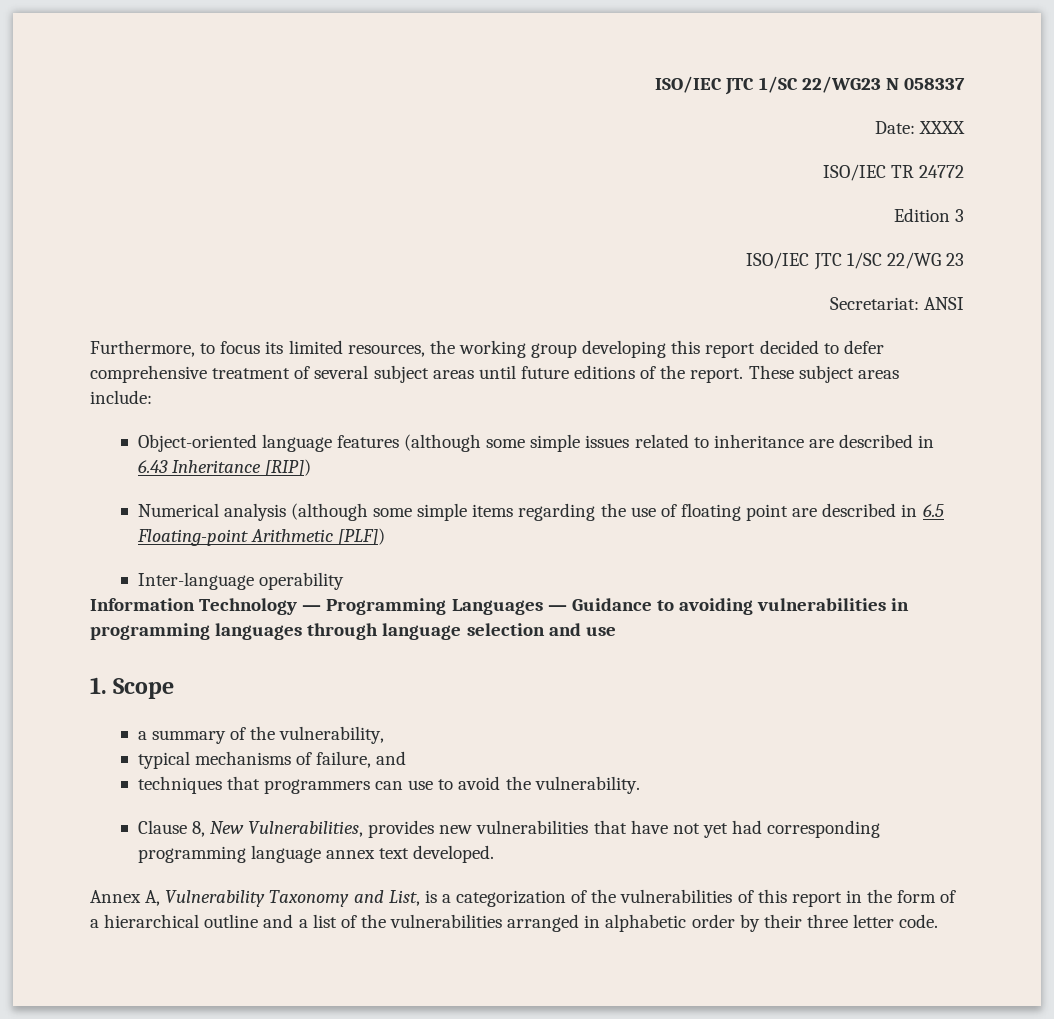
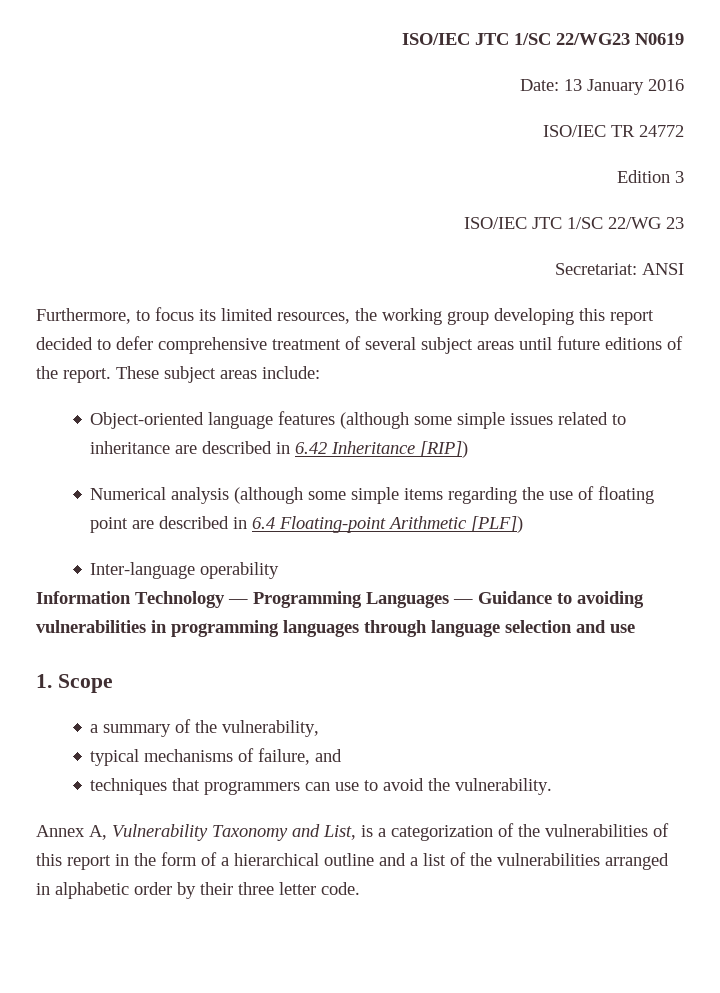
- ISO/IEC JTC 1/SC 22/WG23 N 058337
+ ISO/IEC JTC 1/SC 22/WG23 N0619
- Date: XXXX
+ Date: 13 January 2016
- Object-oriented language features (although some simple issues related to inheritance are described in 6.43 Inheritance [RIP])
+ Object-oriented language features (although some simple issues related to inheritance are described in 6.42 Inheritance [RIP])
- Numerical analysis (although some simple items regarding the use of floating point are described in 6.5 Floating-point Arithmetic [PLF])
+ Numerical analysis (although some simple items regarding the use of floating point are described in 6.4 Floating-point Arithmetic [PLF])
- Clause 8, New Vulnerabilities, provides new vulnerabilities that have not yet had corresponding programming language annex text developed.

